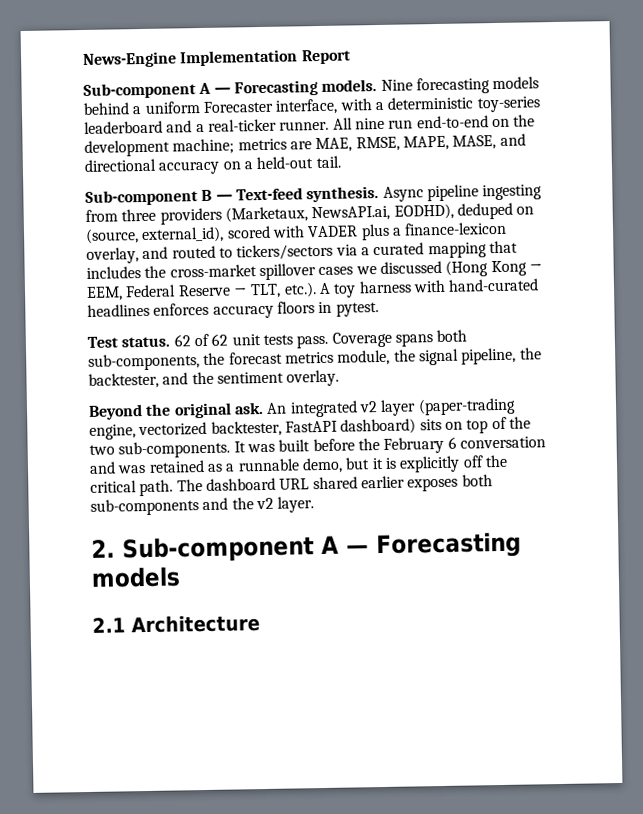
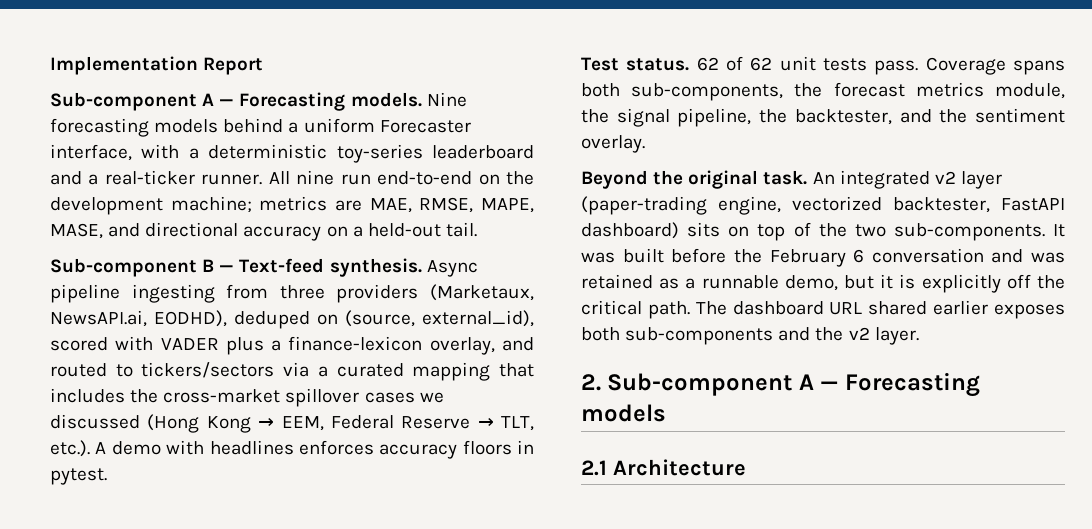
- News-Engine Implementation Report
+ Implementation Report
- Async pipeline ingesting from three providers (Marketaux, NewsAPI.ai, EODHD), deduped on (source, external_id), scored with VADER plus a finance-lexicon overlay, and routed to tickers/sectors via a curated mapping that includes the cross-market spillover cases we discussed (Hong Kong → EEM, Federal Reserve → TLT, etc.). A toy harness with hand-curated headlines enforces accuracy floors in pytest.
+ Async pipeline ingesting from three providers (Marketaux, NewsAPI.ai, EODHD), deduped on (source, external_id), scored with VADER plus a finance-lexicon overlay, and routed to tickers/sectors via a curated mapping that includes the cross-market spillover cases we discussed (Hong Kong → EEM, Federal Reserve → TLT, etc.). A demo with headlines enforces accuracy floors in pytest.
- Beyond the original ask.
+ Beyond the original task.

